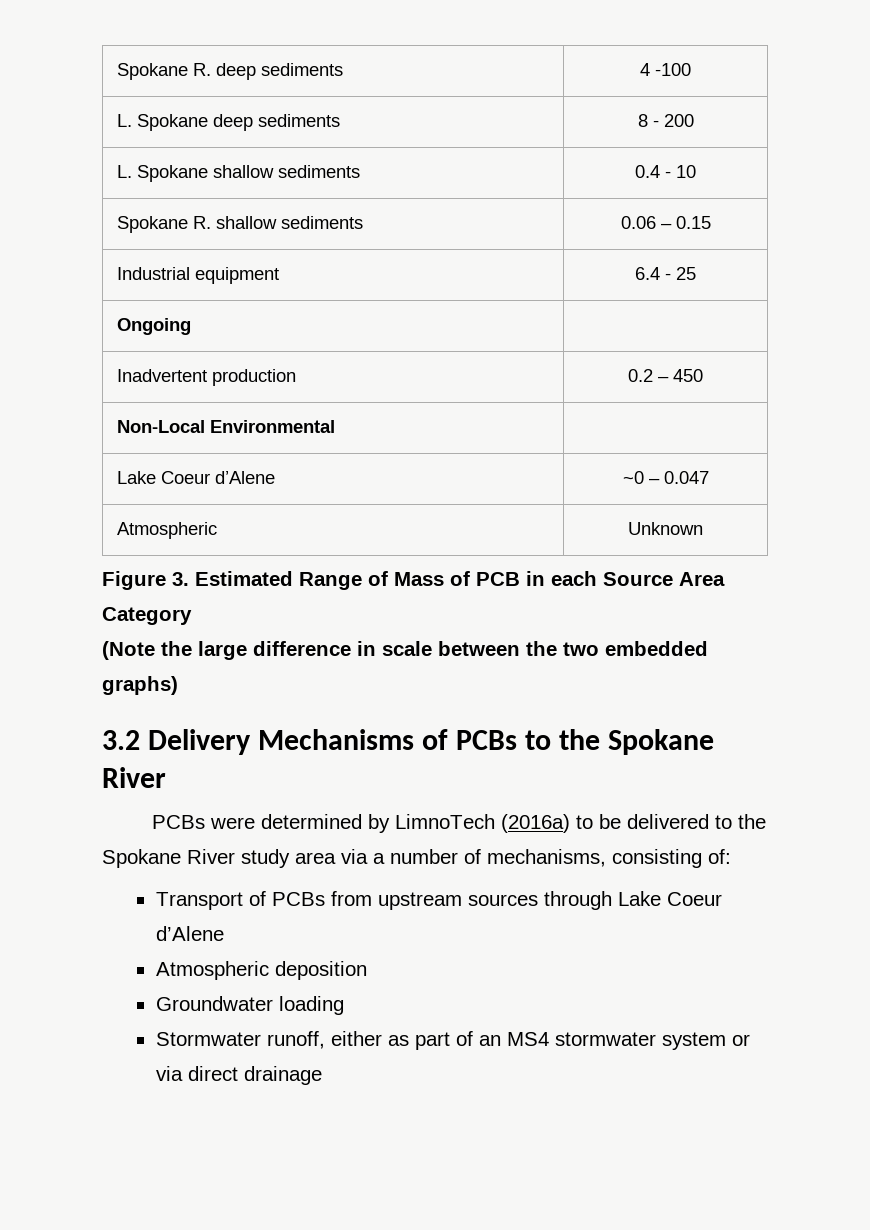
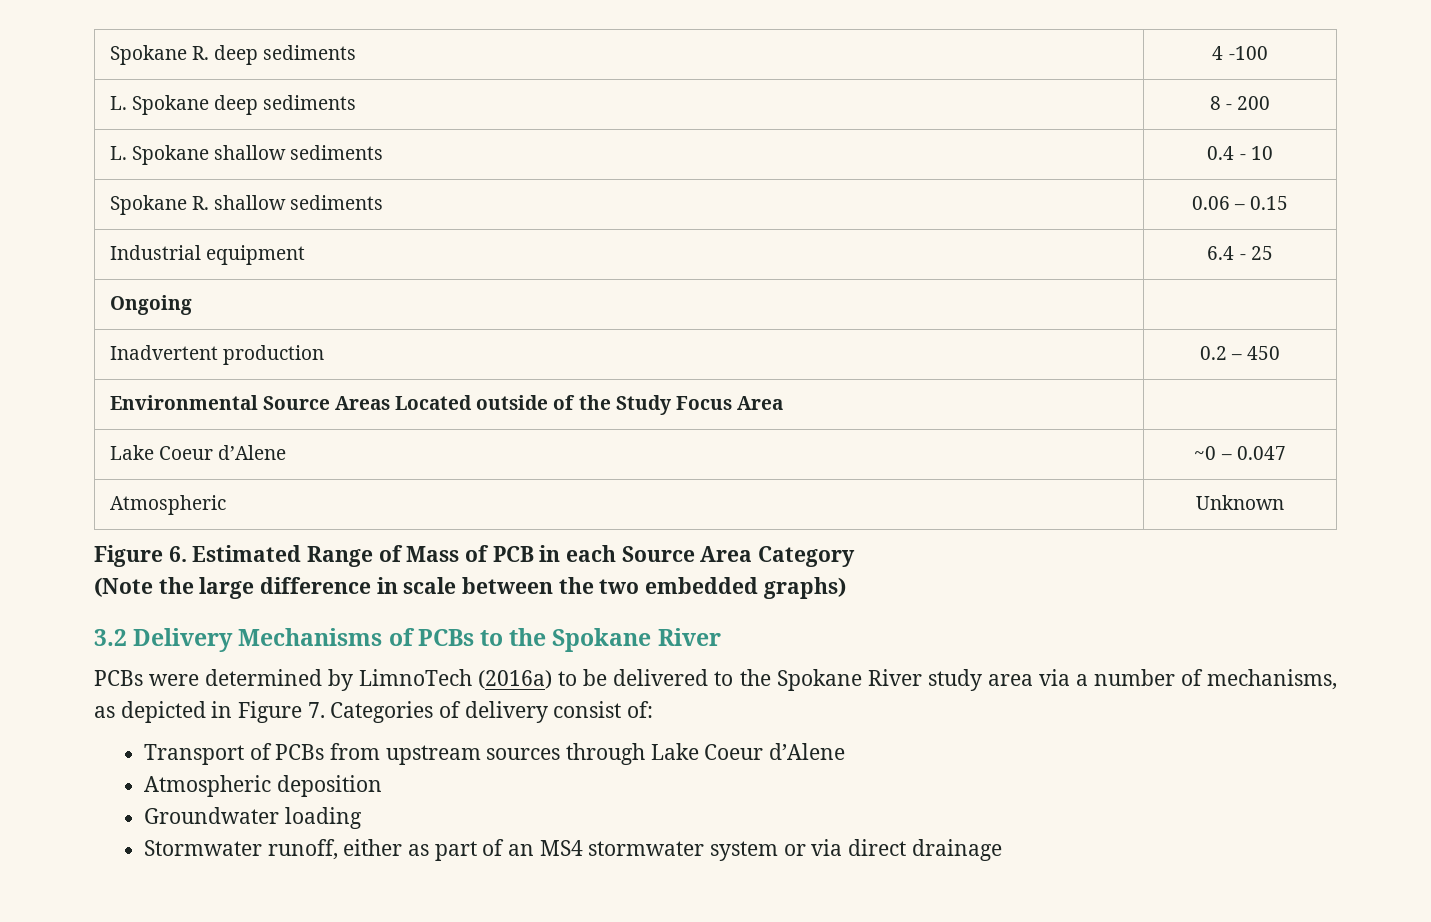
- Non-Local Environmental |
+ Environmental Source Areas Located outside of the Study Focus Area |
- Figure 3. Estimated Range of Mass of PCB in each Source Area Category
+ Figure 6. Estimated Range of Mass of PCB in each Source Area Category
- PCBs were determined by LimnoTech (2016a) to be delivered to the Spokane River study area via a number of mechanisms, consisting of:
+ PCBs were determined by LimnoTech (2016a) to be delivered to the Spokane River study area via a number of mechanisms, as depicted in Figure 7. Categories of delivery consist of:

